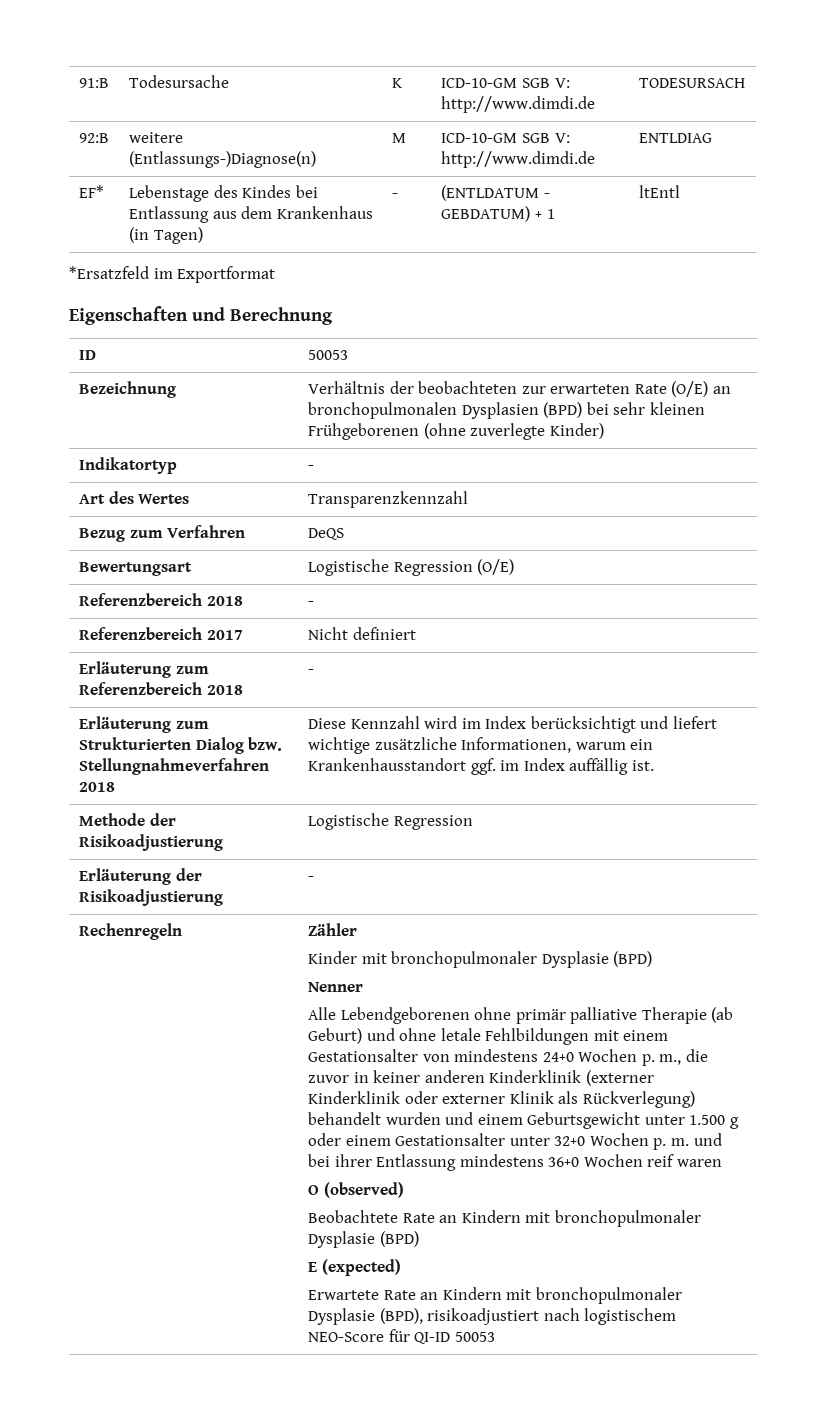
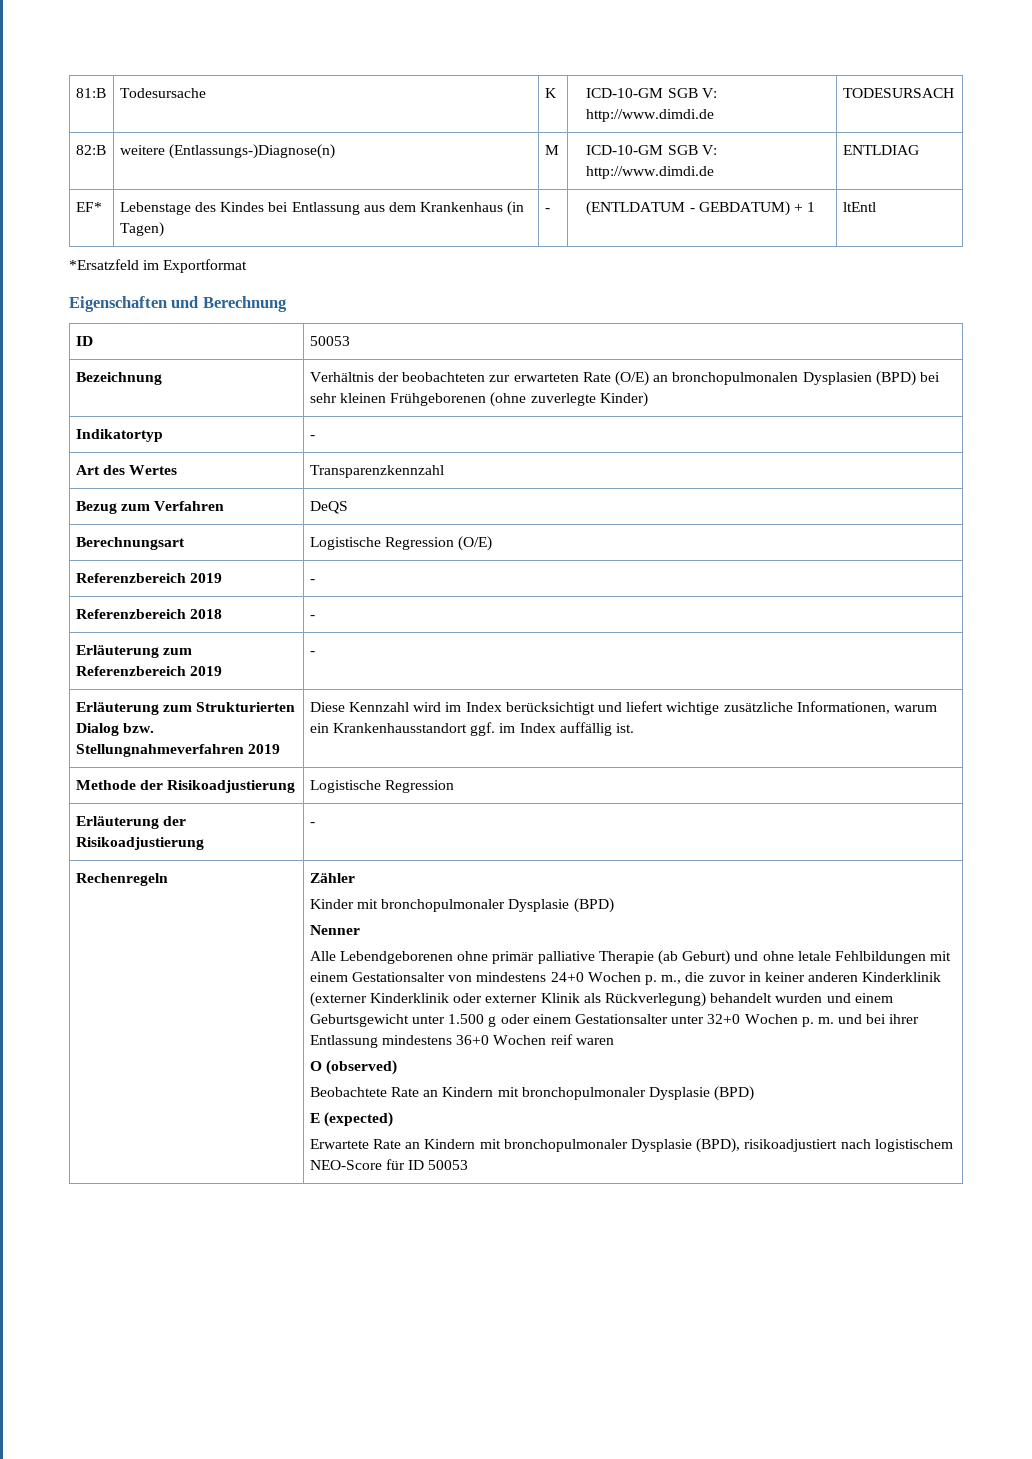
- 91:B | Todesursache | K | ICD-10-GM SGB V: http://www.dimdi.de | TODESURSACH
+ 81:B | Todesursache | K | ICD-10-GM SGB V: http://www.dimdi.de | TODESURSACH
- 92:B | weitere (Entlassungs-)Diagnose(n) | M | ICD-10-GM SGB V: http://www.dimdi.de | ENTLDIAG
+ 82:B | weitere (Entlassungs-)Diagnose(n) | M | ICD-10-GM SGB V: http://www.dimdi.de | ENTLDIAG
- Bewertungsart | Logistische Regression (O/E)
+ Berechnungsart | Logistische Regression (O/E)
+ Referenzbereich 2019 | -
  Referenzbereich 2018 | -
- Referenzbereich 2017 | Nicht definiert
- Erläuterung zum Referenzbereich 2018 | -
+ Erläuterung zum Referenzbereich 2019 | -
- Erläuterung zum Strukturierten Dialog bzw. Stellungnahmeverfahren 2018 | Diese Kennzahl wird im Index berücksichtigt und liefert wichtige zusätzliche Informationen, warum ein Krankenhausstandort ggf. im Index auffällig ist.
+ Erläuterung zum Strukturierten Dialog bzw. Stellungnahmeverfahren 2019 | Diese Kennzahl wird im Index berücksichtigt und liefert wichtige zusätzliche Informationen, warum ein Krankenhausstandort ggf. im Index auffällig ist.
- Erwartete Rate an Kindern mit bronchopulmonaler Dysplasie (BPD), risikoadjustiert nach logistischem NEO-Score für QI-ID 50053
+ Erwartete Rate an Kindern mit bronchopulmonaler Dysplasie (BPD), risikoadjustiert nach logistischem NEO-Score für ID 50053

